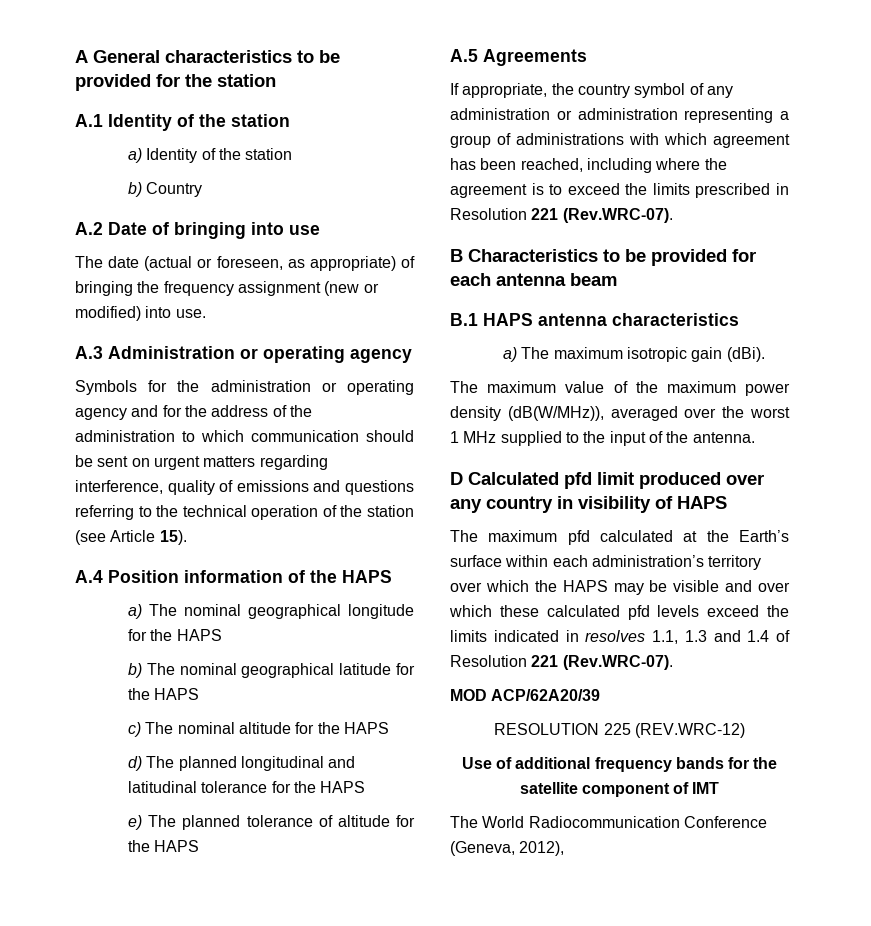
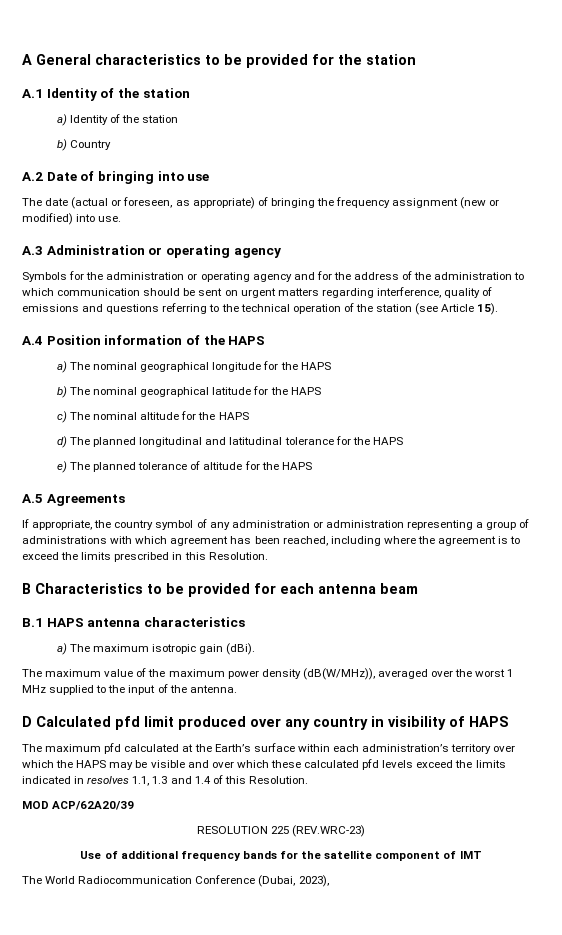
- If appropriate, the country symbol of any administration or administration representing a group of administrations with which agreement has been reached, including where the agreement is to exceed the limits prescribed in Resolution 221 (Rev.WRC-07).
+ If appropriate, the country symbol of any administration or administration representing a group of administrations with which agreement has been reached, including where the agreement is to exceed the limits prescribed in this Resolution.
- The maximum pfd calculated at the Earth’s surface within each administration’s territory over which the HAPS may be visible and over which these calculated pfd levels exceed the limits indicated in resolves 1.1, 1.3 and 1.4 of Resolution 221 (Rev.WRC-07).
+ The maximum pfd calculated at the Earth’s surface within each administration’s territory over which the HAPS may be visible and over which these calculated pfd levels exceed the limits indicated in resolves 1.1, 1.3 and 1.4 of this Resolution.
- RESOLUTION 225 (REV.WRC-12)
+ RESOLUTION 225 (REV.WRC-23)
- The World Radiocommunication Conference (Geneva, 2012),
+ The World Radiocommunication Conference (Dubai, 2023),

